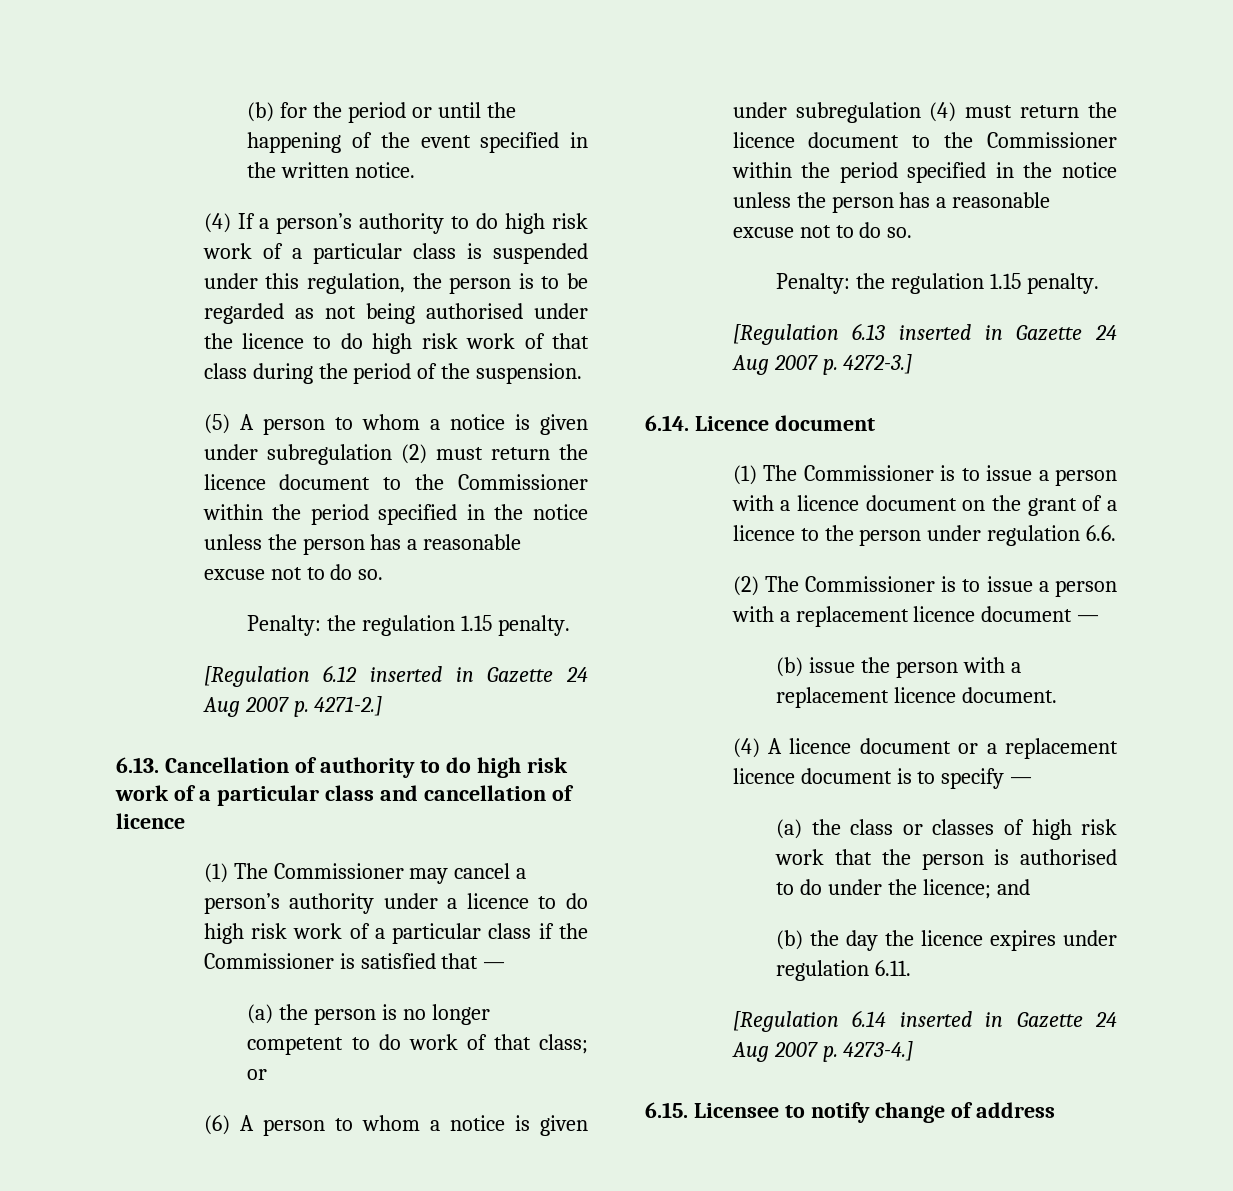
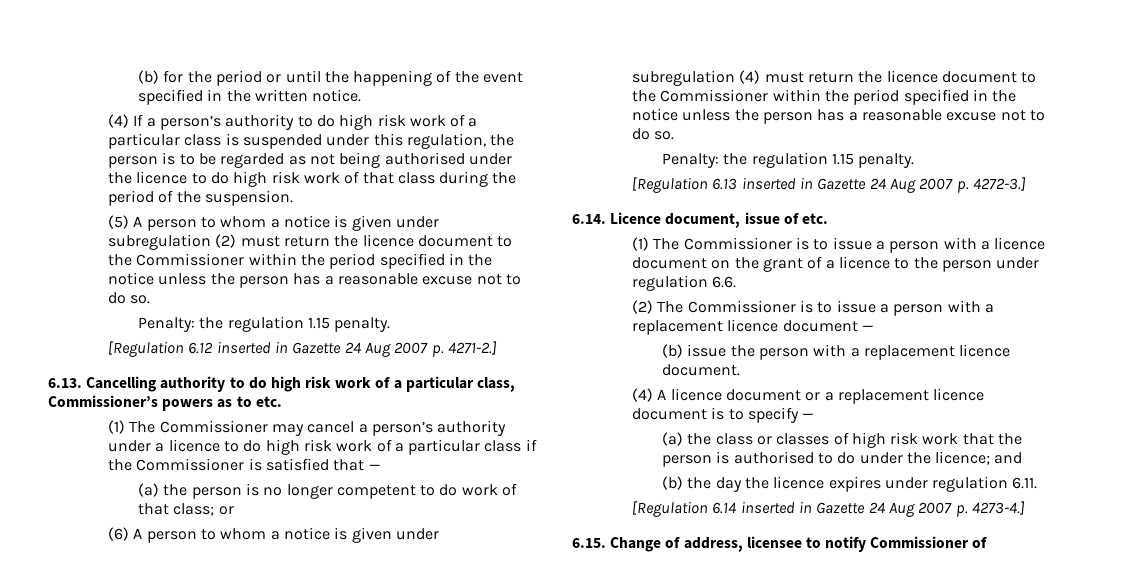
- 6.13. Cancellation of authority to do high risk work of a particular class and cancellation of licence
+ 6.13. Cancelling authority to do high risk work of a particular class, Commissioner’s powers as to etc.
- 6.14. Licence document
+ 6.14. Licence document, issue of etc.
- 6.15. Licensee to notify change of address
+ 6.15. Change of address, licensee to notify Commissioner of

